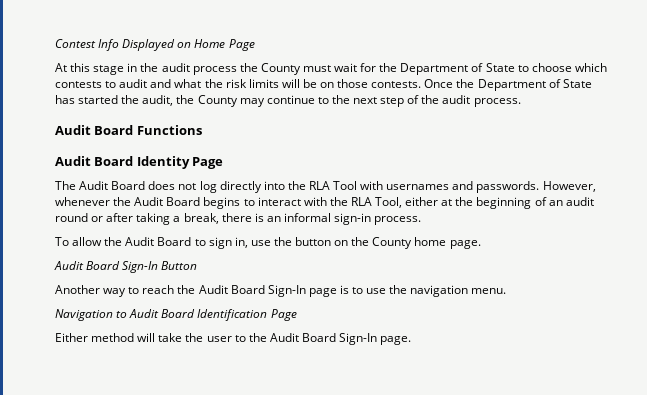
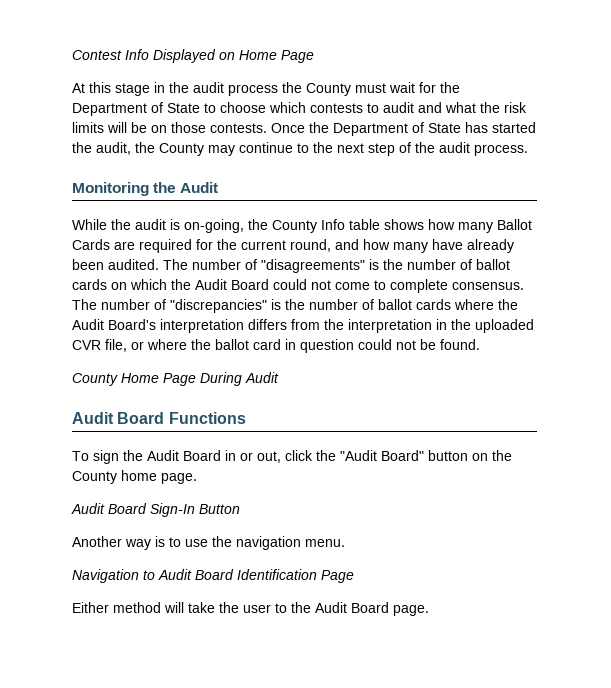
+ Monitoring the Audit
+ While the audit is on-going, the County Info table shows how many Ballot Cards are required for the current round, and how many have already been audited. The number of "disagreements" is the number of ballot cards on which the Audit Board could not come to complete consensus. The number of "discrepancies" is the number of ballot cards where the Audit Board's interpretation differs from the interpretation in the uploaded CVR file, or where the ballot card in question could not be found.
+ County Home Page During Audit
  Audit Board Functions
- Audit Board Identity Page
- The Audit Board does not log directly into the RLA Tool with usernames and passwords. However, whenever the Audit Board begins to interact with the RLA Tool, either at the beginning of an audit round or after taking a break, there is an informal sign-in process.
- To allow the Audit Board to sign in, use the button on the County home page.
+ To sign the Audit Board in or out, click the "Audit Board" button on the County home page.
- Another way to reach the Audit Board Sign-In page is to use the navigation menu.
+ Another way is to use the navigation menu.
- Either method will take the user to the Audit Board Sign-In page.
+ Either method will take the user to the Audit Board page.

